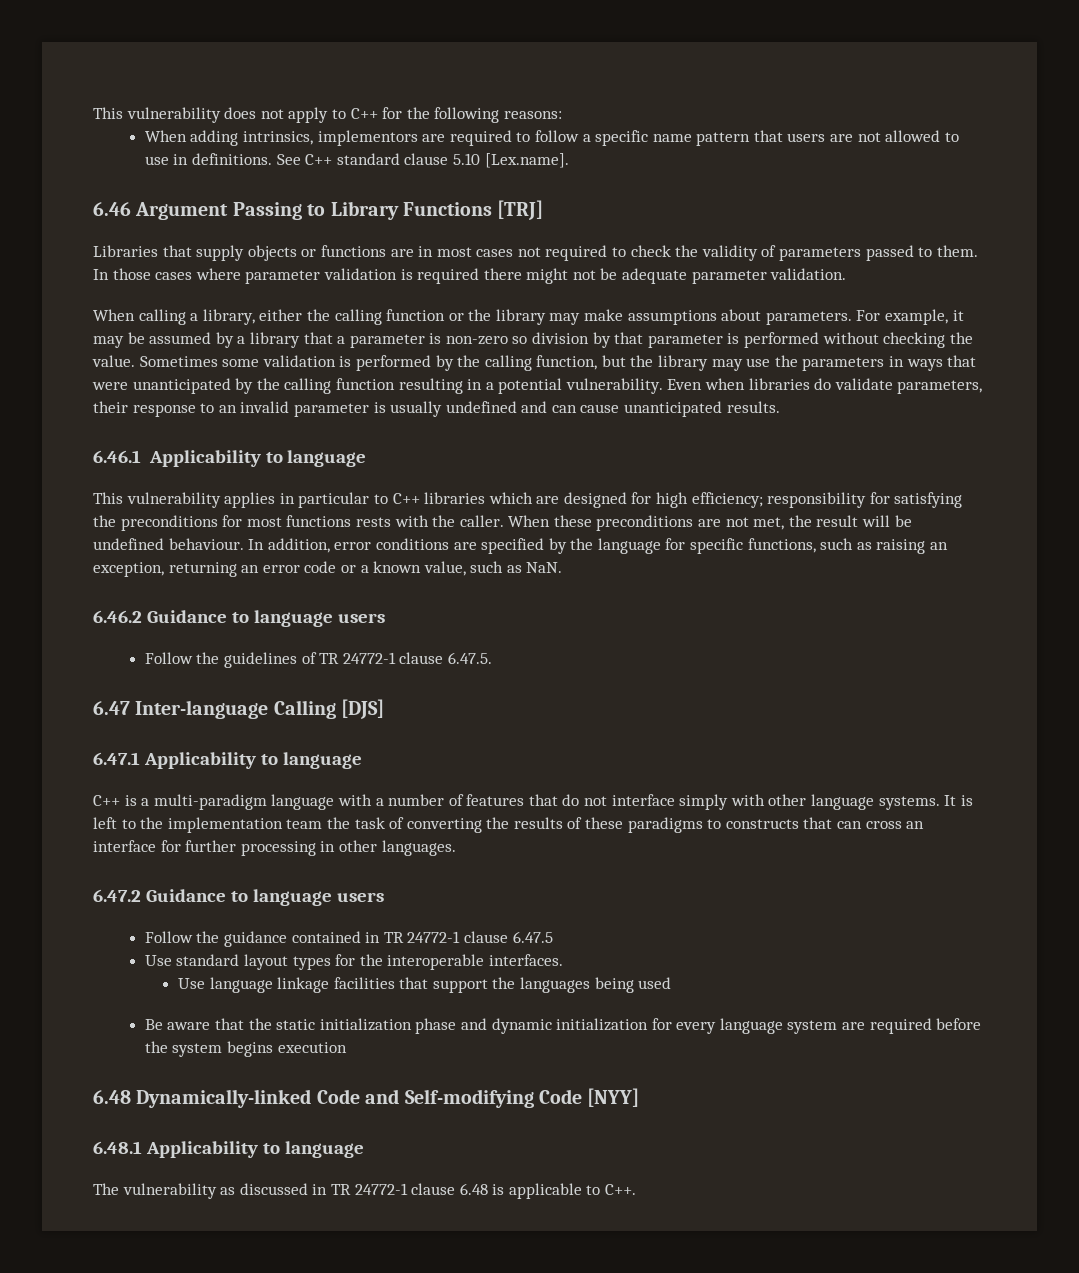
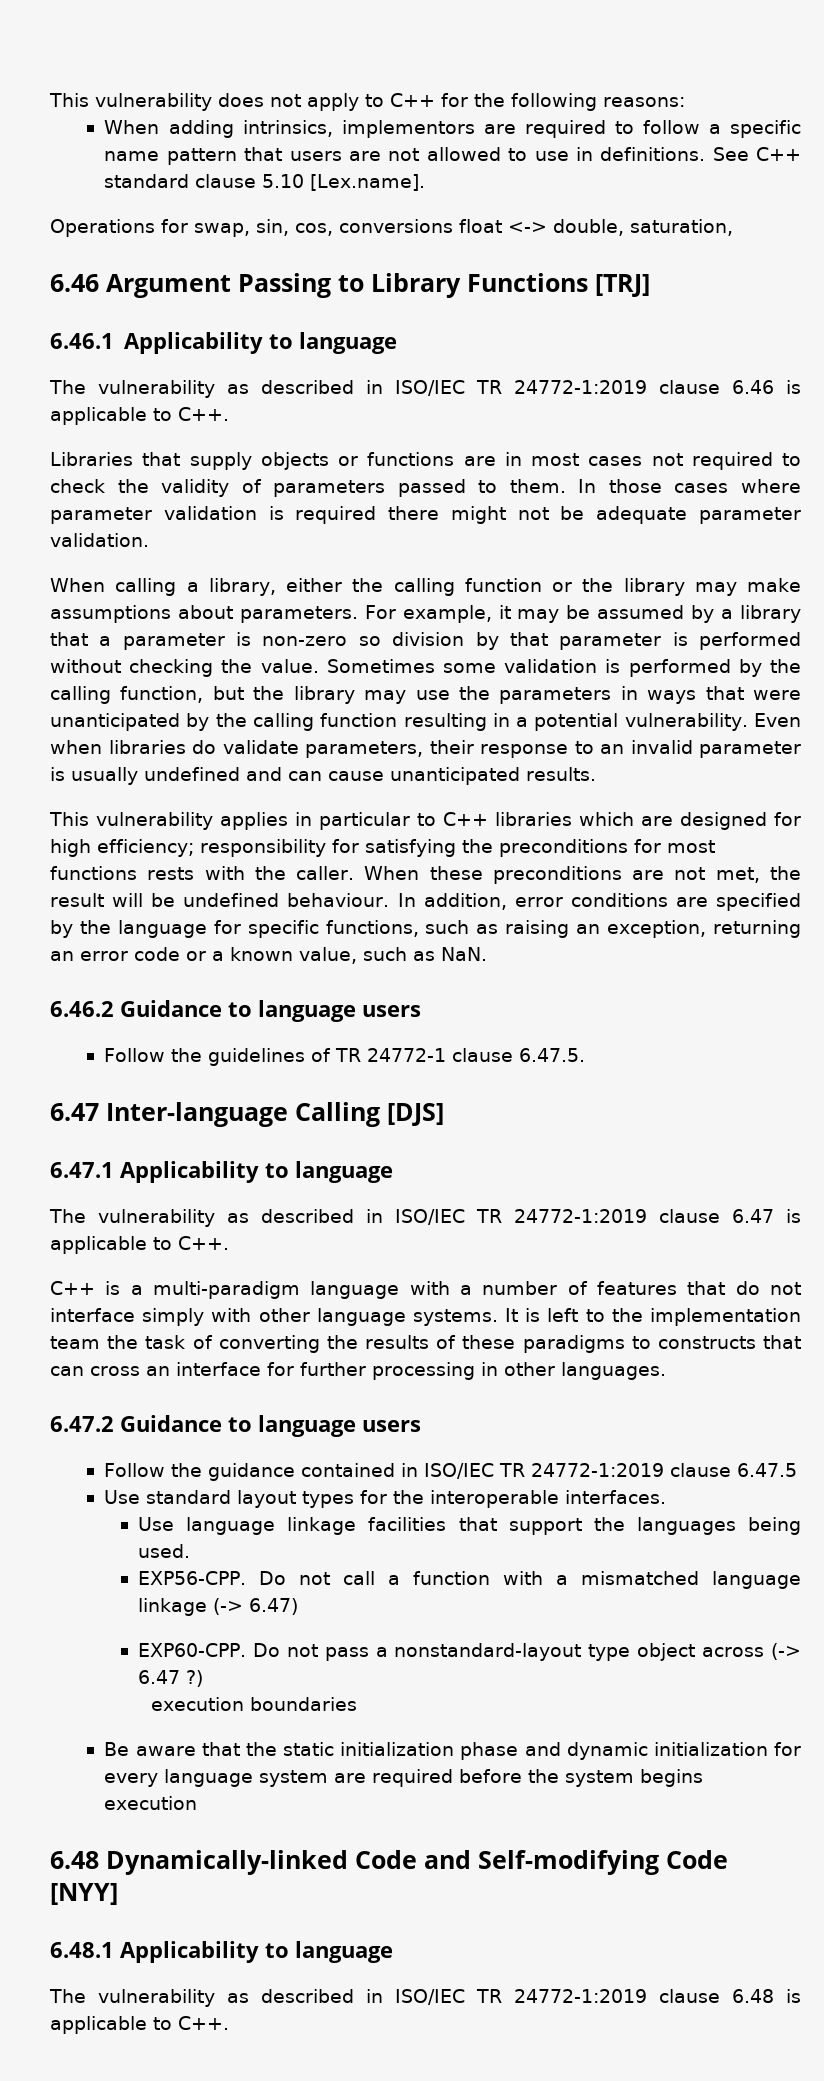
+ Operations for swap, sin, cos, conversions float <-> double, saturation,
+ 6.46.1 Applicability to language
+ The vulnerability as described in ISO/IEC TR 24772-1:2019 clause 6.46 is applicable to C++.
- 6.46.1 Applicability to language
+ The vulnerability as described in ISO/IEC TR 24772-1:2019 clause 6.47 is applicable to C++.
- Follow the guidance contained in TR 24772-1 clause 6.47.5
+ Follow the guidance contained in ISO/IEC TR 24772-1:2019 clause 6.47.5
- Use language linkage facilities that support the languages being used
+ Use language linkage facilities that support the languages being used.
+ EXP56-CPP. Do not call a function with a mismatched language linkage (-> 6.47)
+ EXP60-CPP. Do not pass a nonstandard-layout type object across (-> 6.47 ?)
+ execution boundaries
- The vulnerability as discussed in TR 24772-1 clause 6.48 is applicable to C++.
+ The vulnerability as described in ISO/IEC TR 24772-1:2019 clause 6.48 is applicable to C++.

